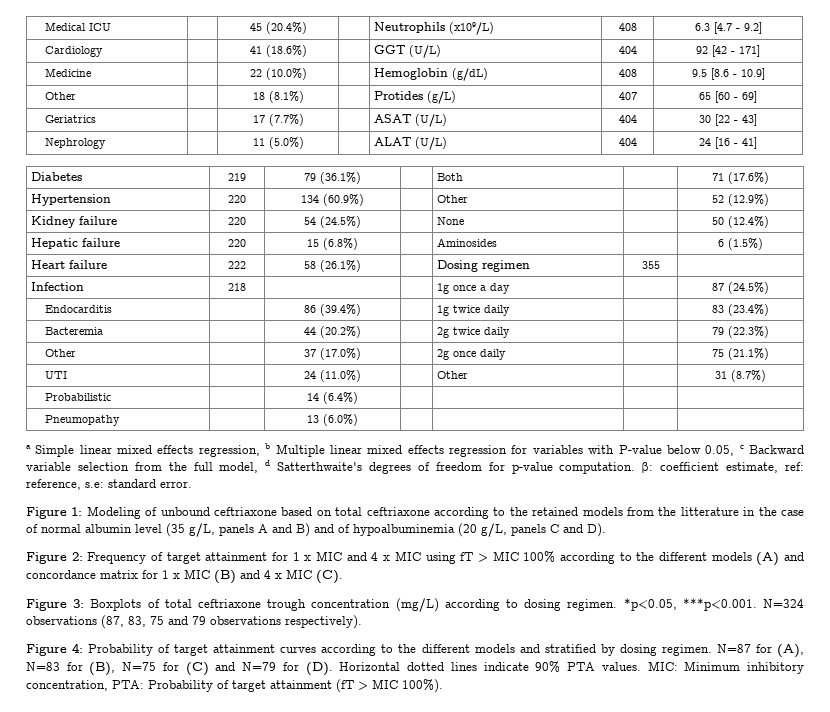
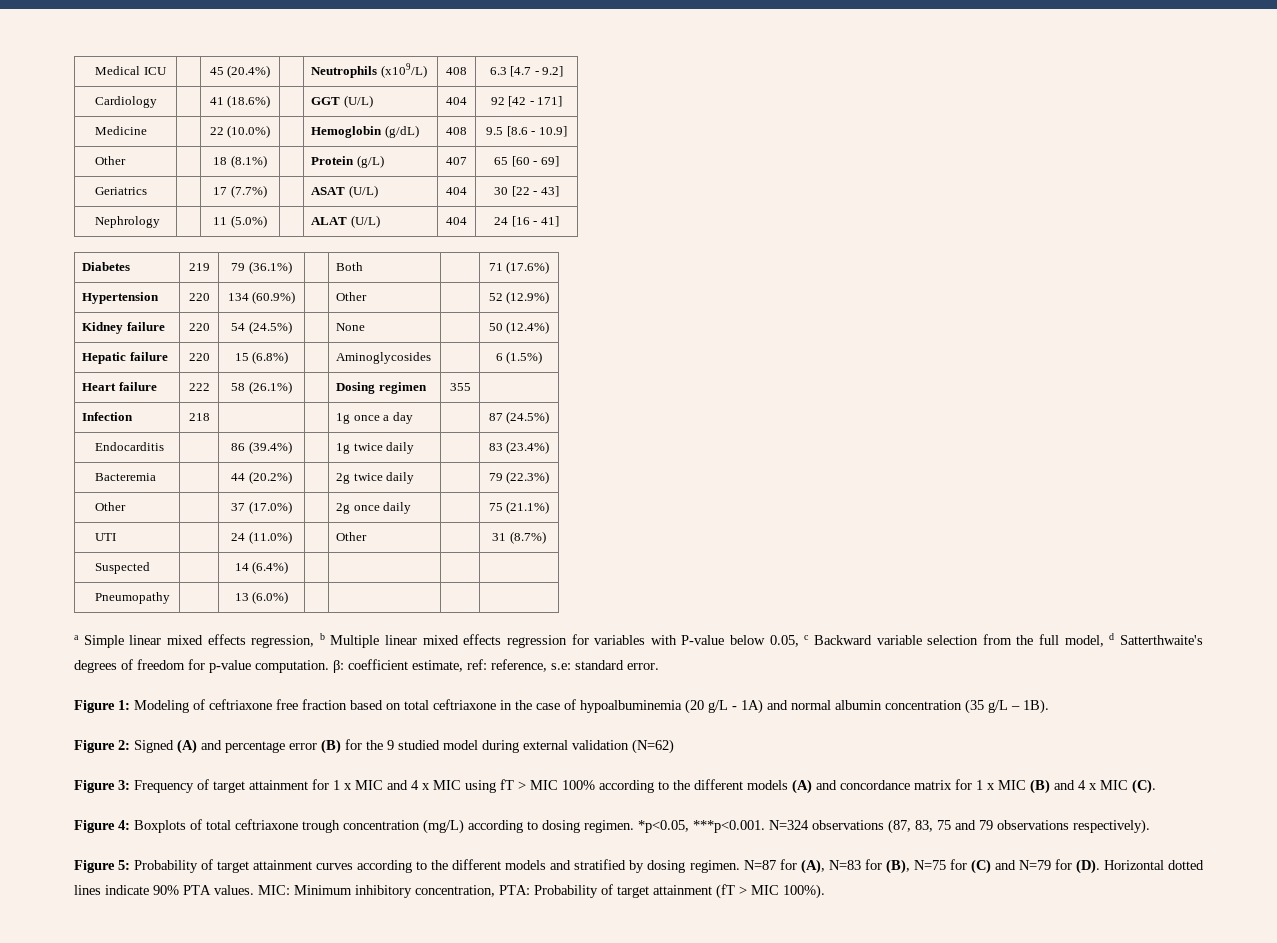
- Other | | 18 (8.1%) | | Protides (g/L) | 407 | 65 [60 - 69]
+ Other | | 18 (8.1%) | | Protein (g/L) | 407 | 65 [60 - 69]
- Hepatic failure | 220 | 15 (6.8%) | | Aminosides | | 6 (1.5%)
+ Hepatic failure | 220 | 15 (6.8%) | | Aminoglycosides | | 6 (1.5%)
- Probabilistic | | 14 (6.4%) | | | |
+ Suspected | | 14 (6.4%) | | | |
- Figure 1: Modeling of unbound ceftriaxone based on total ceftriaxone according to the retained models from the litterature in the case of normal albumin level (35 g/L, panels A and B) and of hypoalbuminemia (20 g/L, panels C and D).
- Figure 2: Frequency of target attainment for 1 x MIC and 4 x MIC using fT > MIC 100% according to the different models (A) and concordance matrix for 1 x MIC (B) and 4 x MIC (C).
+ Figure 1: Modeling of ceftriaxone free fraction based on total ceftriaxone in the case of hypoalbuminemia (20 g/L - 1A) and normal albumin concentration (35 g/L – 1B).
+ Figure 2: Signed (A) and percentage error (B) for the 9 studied model during external validation (N=62)
+ Figure 3: Frequency of target attainment for 1 x MIC and 4 x MIC using fT > MIC 100% according to the different models (A) and concordance matrix for 1 x MIC (B) and 4 x MIC (C).
- Figure 3: Boxplots of total ceftriaxone trough concentration (mg/L) according to dosing regimen.
+ Figure 4: Boxplots of total ceftriaxone trough concentration (mg/L) according to dosing regimen.
- Figure 4: Probability of target attainment curves according to the different models and stratified by dosing regimen.
+ Figure 5: Probability of target attainment curves according to the different models and stratified by dosing regimen.

